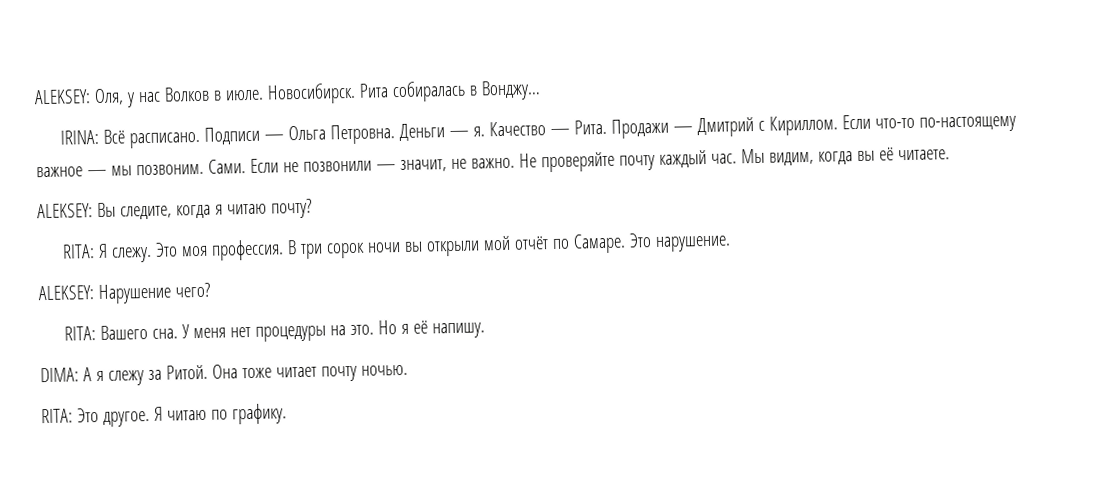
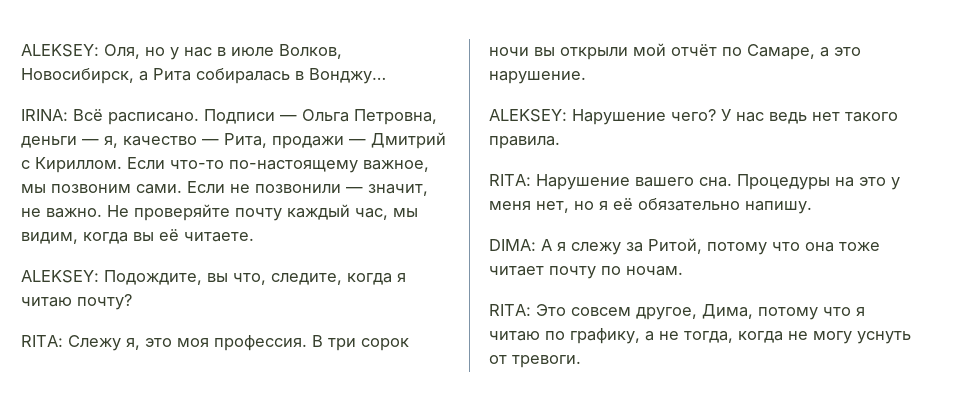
- ALEKSEY: Оля, у нас Волков в июле. Новосибирск. Рита собиралась в Вонджу…
+ ALEKSEY: Оля, но у нас в июле Волков, Новосибирск, а Рита собиралась в Вонджу…
- Подписи — Ольга Петровна. Деньги — я. Качество — Рита. Продажи — Дмитрий с Кириллом.
+ Подписи — Ольга Петровна, деньги — я, качество — Рита, продажи — Дмитрий с Кириллом.
- Если что-то по-настоящему важное — мы позвоним. Сами.
+ Если что-то по-настоящему важное, мы позвоним сами.
- Не проверяйте почту каждый час. Мы видим, когда вы её читаете.
+ Не проверяйте почту каждый час, мы видим, когда вы её читаете.
- ALEKSEY: Вы следите, когда я читаю почту?
+ ALEKSEY: Подождите, вы что, следите, когда я читаю почту?
- RITA: Я слежу. Это моя профессия.
+ RITA: Слежу я, это моя профессия.
- В три сорок ночи вы открыли мой отчёт по Самаре. Это нарушение.
+ В три сорок ночи вы открыли мой отчёт по Самаре, а это нарушение.
- ALEKSEY: Нарушение чего?
- RITA: Вашего сна. У меня нет процедуры на это. Но я её напишу.
+ ALEKSEY: Нарушение чего? У нас ведь нет такого правила.
+ RITA: Нарушение вашего сна. Процедуры на это у меня нет, но я её обязательно напишу.
- DIMA: А я слежу за Ритой. Она тоже читает почту ночью.
+ DIMA: А я слежу за Ритой, потому что она тоже читает почту по ночам.
- RITA: Это другое. Я читаю по графику.
+ RITA: Это совсем другое, Дима, потому что я читаю по графику, а не тогда, когда не могу уснуть от тревоги.

